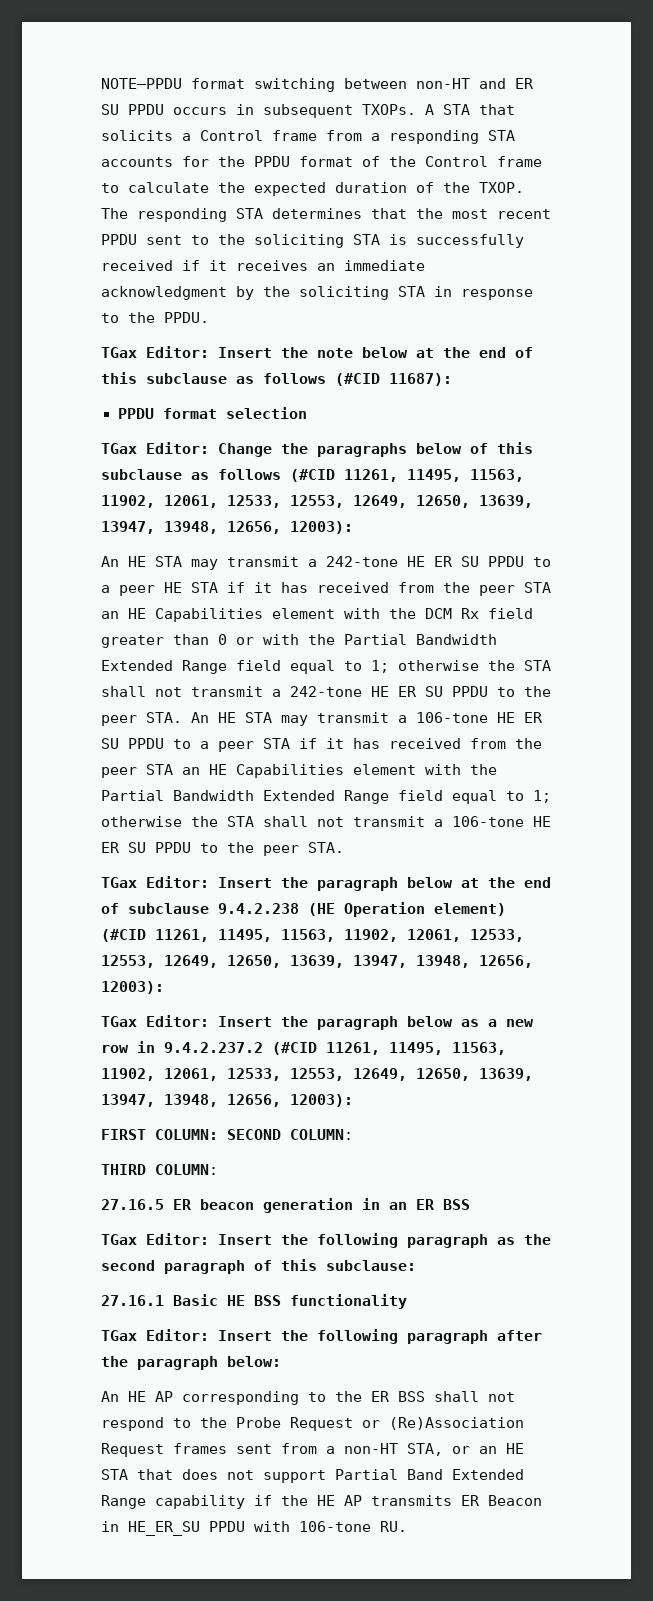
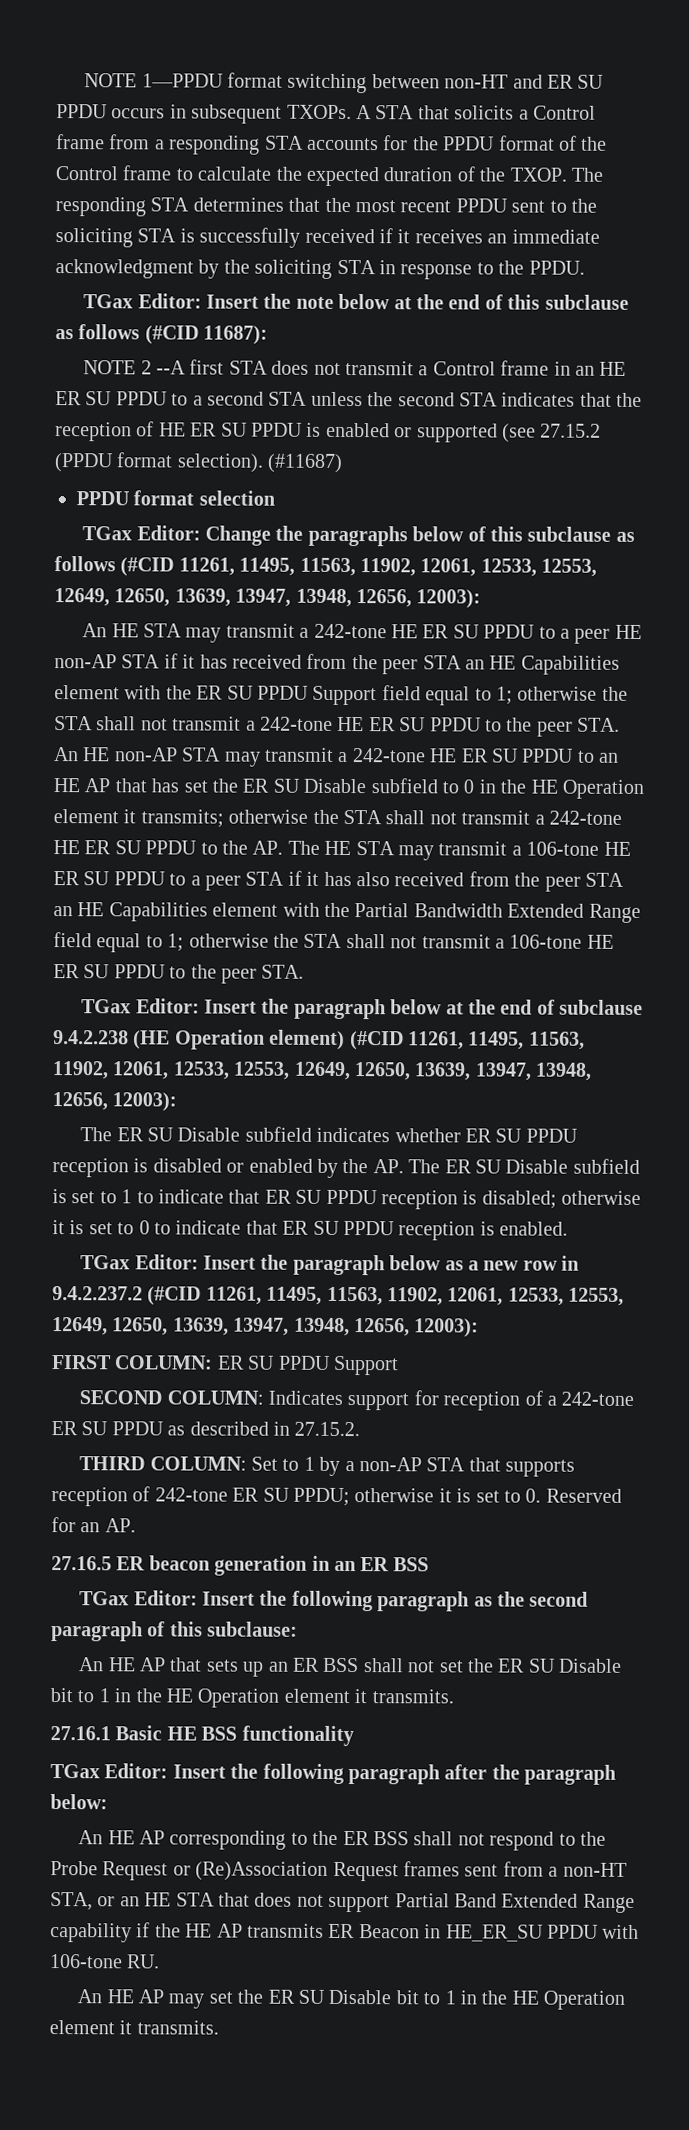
- NOTE—PPDU format switching between non-HT and ER SU PPDU occurs in subsequent TXOPs.
+ NOTE 1—PPDU format switching between non-HT and ER SU PPDU occurs in subsequent TXOPs.
+ NOTE 2 --A first STA does not transmit a Control frame in an HE ER SU PPDU to a second STA unless the second STA indicates that the reception of HE ER SU PPDU is enabled or supported (see 27.15.2 (PPDU format selection). (#11687)
- An HE STA may transmit a 242-tone HE ER SU PPDU to a peer HE STA if it has received from the peer STA an HE Capabilities element with the DCM Rx field greater than 0 or with the Partial Bandwidth Extended Range field equal to 1;
+ An HE STA may transmit a 242-tone HE ER SU PPDU to a peer HE non-AP STA if it has received from the peer STA an HE Capabilities element with the ER SU PPDU Support field equal to 1;
- otherwise the STA shall not transmit a 242-tone HE ER SU PPDU to the peer STA. An HE STA may transmit a 106-tone HE ER SU PPDU to a peer STA if it has received from the peer STA an HE Capabilities element with the Partial Bandwidth Extended Range field equal to 1;
+ otherwise the STA shall not transmit a 242-tone HE ER SU PPDU to the peer STA. An HE non-AP STA may transmit a 242-tone HE ER SU PPDU to an HE AP that has set the ER SU Disable subfield to 0 in the HE Operation element it transmits; otherwise the STA shall not transmit a 242-tone HE ER SU PPDU to the AP. The HE STA may transmit a 106-tone HE ER SU PPDU to a peer STA if it has also received from the peer STA an HE Capabilities element with the Partial Bandwidth Extended Range field equal to 1;
+ The ER SU Disable subfield indicates whether ER SU PPDU reception is disabled or enabled by the AP. The ER SU Disable subfield is set to 1 to indicate that ER SU PPDU reception is disabled; otherwise it is set to 0 to indicate that ER SU PPDU reception is enabled.
- FIRST COLUMN: SECOND COLUMN:
- THIRD COLUMN:
+ FIRST COLUMN: ER SU PPDU Support
+ SECOND COLUMN: Indicates support for reception of a 242-tone ER SU PPDU as described in 27.15.2.
+ THIRD COLUMN: Set to 1 by a non-AP STA that supports reception of 242-tone ER SU PPDU; otherwise it is set to 0. Reserved for an AP.
+ An HE AP that sets up an ER BSS shall not set the ER SU Disable bit to 1 in the HE Operation element it transmits.
+ An HE AP may set the ER SU Disable bit to 1 in the HE Operation element it transmits.

